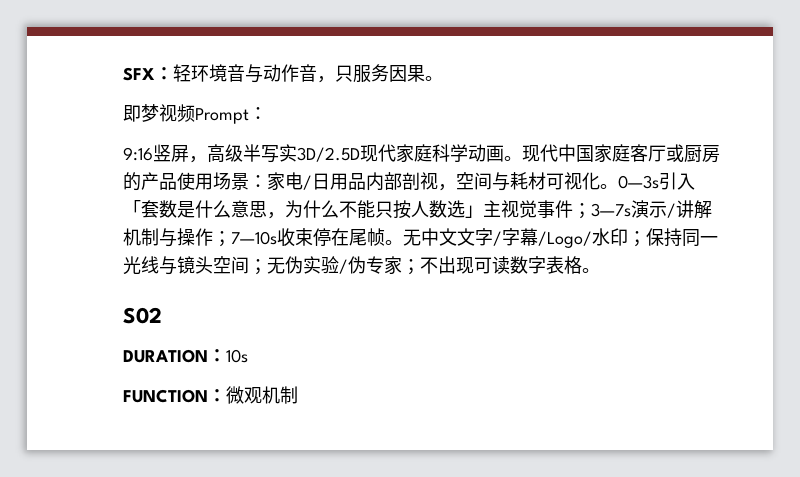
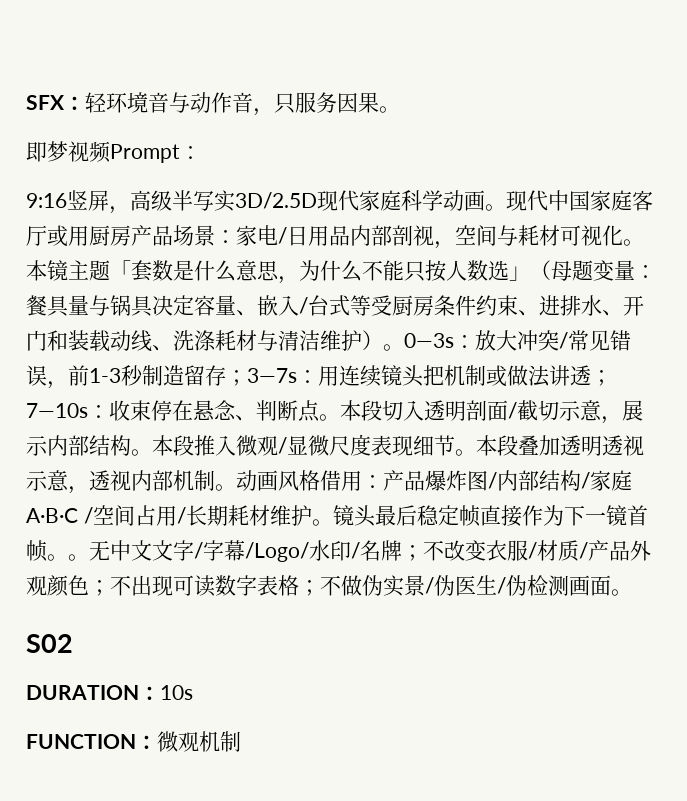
- 现代中国家庭客厅或厨房的产品使用场景：家电/日用品内部剖视，空间与耗材可视化。
+ 现代中国家庭客厅或用厨房产品场景：家电/日用品内部剖视，空间与耗材可视化。
- 0—3s引入「套数是什么意思，为什么不能只按人数选」主视觉事件；3—7s演示/讲解机制与操作；7—10s收束停在尾帧。
+ 本镜主题「套数是什么意思，为什么不能只按人数选」（母题变量：餐具量与锅具决定容量、嵌入/台式等受厨房条件约束、进排水、开门和装载动线、洗涤耗材与清洁维护）。0—3s：放大冲突/常见错误，前1-3秒制造留存；3—7s：用连续镜头把机制或做法讲透；7—10s：收束停在悬念、判断点。本段切入透明剖面/截切示意，展示内部结构。本段推入微观/显微尺度表现细节。本段叠加透明透视示意，透视内部机制。动画风格借用：产品爆炸图/内部结构/家庭A·B·C /空间占用/长期耗材维护。镜头最后稳定帧直接作为下一镜首帧。。
- 无中文文字/字幕/Logo/水印；保持同一光线与镜头空间；无伪实验/伪专家；不出现可读数字表格。
+ 无中文文字/字幕/Logo/水印/名牌；不改变衣服/材质/产品外观颜色；不出现可读数字表格；不做伪实景/伪医生/伪检测画面。

